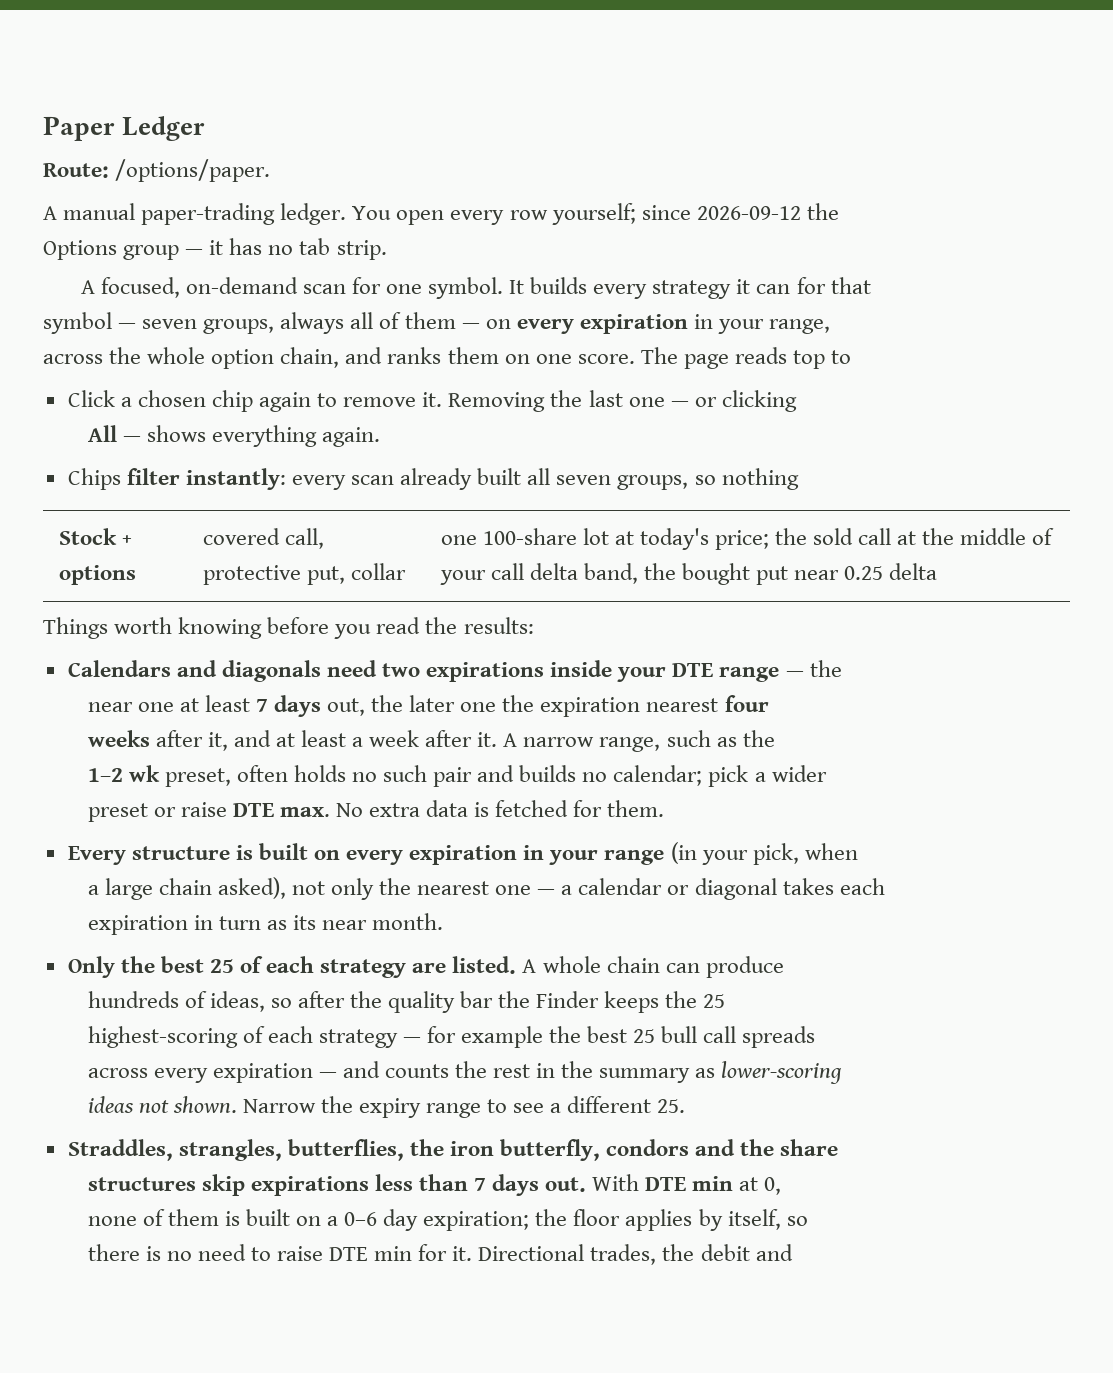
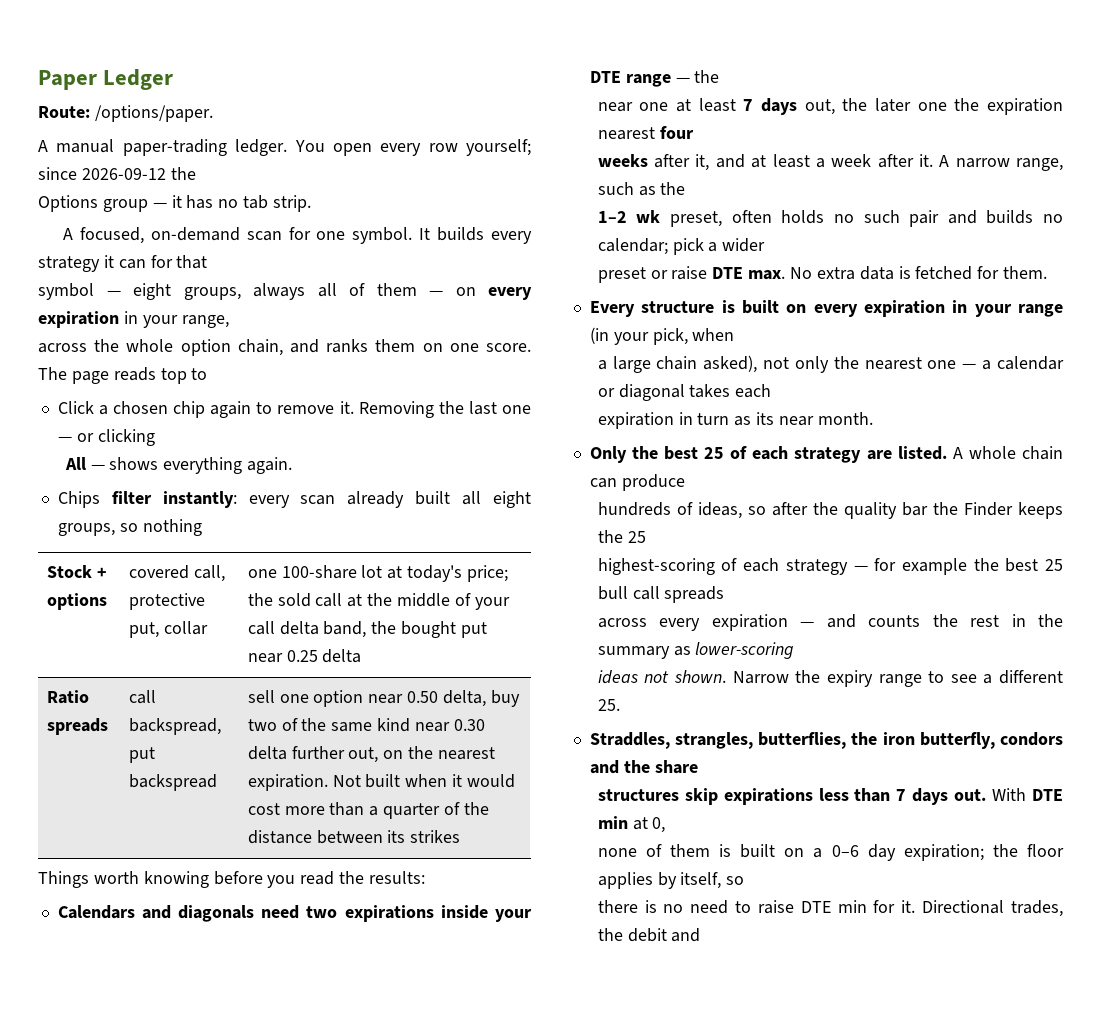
- symbol — seven groups, always all of them — on every expiration in your range,
+ symbol — eight groups, always all of them — on every expiration in your range,
- Chips filter instantly: every scan already built all seven groups, so nothing
+ Chips filter instantly: every scan already built all eight groups, so nothing
+ Ratio spreads | call backspread, put backspread | sell one option near 0.50 delta, buy two of the same kind near 0.30 delta further out, on the nearest expiration. Not built when it would cost more than a quarter of the distance between its strikes

